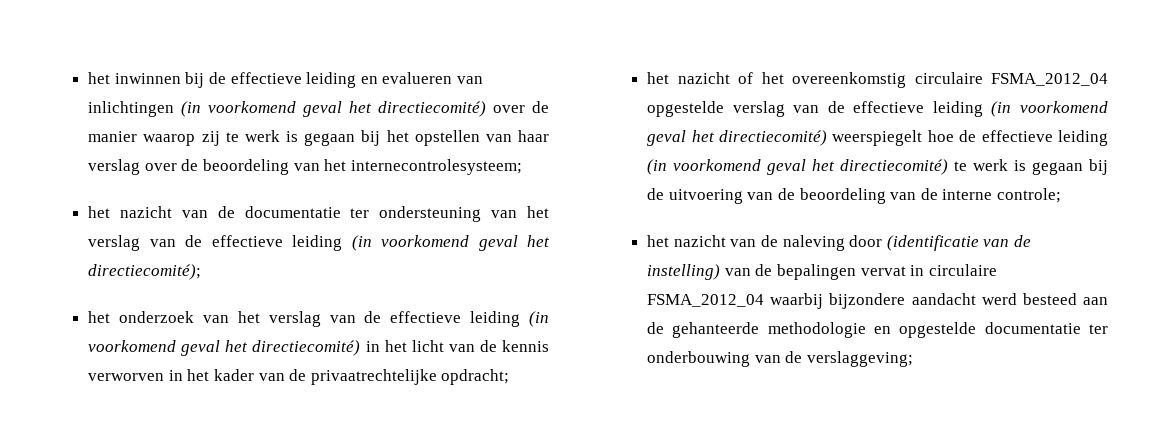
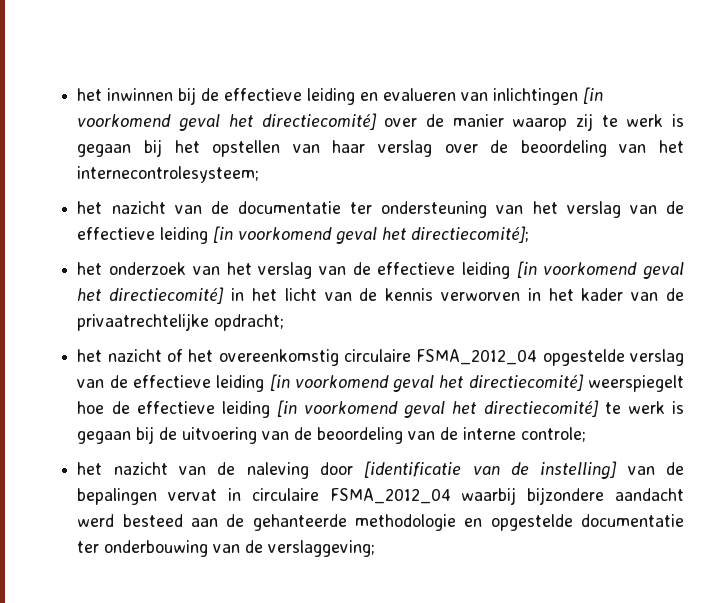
- het inwinnen bij de effectieve leiding en evalueren van inlichtingen (in voorkomend geval het directiecomité) over de manier waarop zij te werk is gegaan bij het opstellen van haar verslag over de beoordeling van het internecontrolesysteem;
+ het inwinnen bij de effectieve leiding en evalueren van inlichtingen [in voorkomend geval het directiecomité] over de manier waarop zij te werk is gegaan bij het opstellen van haar verslag over de beoordeling van het internecontrolesysteem;
- het nazicht van de documentatie ter ondersteuning van het verslag van de effectieve leiding (in voorkomend geval het directiecomité);
+ het nazicht van de documentatie ter ondersteuning van het verslag van de effectieve leiding [in voorkomend geval het directiecomité];
- het onderzoek van het verslag van de effectieve leiding (in voorkomend geval het directiecomité) in het licht van de kennis verworven in het kader van de privaatrechtelijke opdracht;
+ het onderzoek van het verslag van de effectieve leiding [in voorkomend geval het directiecomité] in het licht van de kennis verworven in het kader van de privaatrechtelijke opdracht;
- het nazicht of het overeenkomstig circulaire FSMA_2012_04 opgestelde verslag van de effectieve leiding (in voorkomend geval het directiecomité) weerspiegelt hoe de effectieve leiding (in voorkomend geval het directiecomité) te werk is gegaan bij de uitvoering van de beoordeling van de interne controle;
+ het nazicht of het overeenkomstig circulaire FSMA_2012_04 opgestelde verslag van de effectieve leiding [in voorkomend geval het directiecomité] weerspiegelt hoe de effectieve leiding [in voorkomend geval het directiecomité] te werk is gegaan bij de uitvoering van de beoordeling van de interne controle;
- het nazicht van de naleving door (identificatie van de instelling) van de bepalingen vervat in circulaire FSMA_2012_04 waarbij bijzondere aandacht werd besteed aan de gehanteerde methodologie en opgestelde documentatie ter onderbouwing van de verslaggeving;
+ het nazicht van de naleving door [identificatie van de instelling] van de bepalingen vervat in circulaire FSMA_2012_04 waarbij bijzondere aandacht werd besteed aan de gehanteerde methodologie en opgestelde documentatie ter onderbouwing van de verslaggeving;

